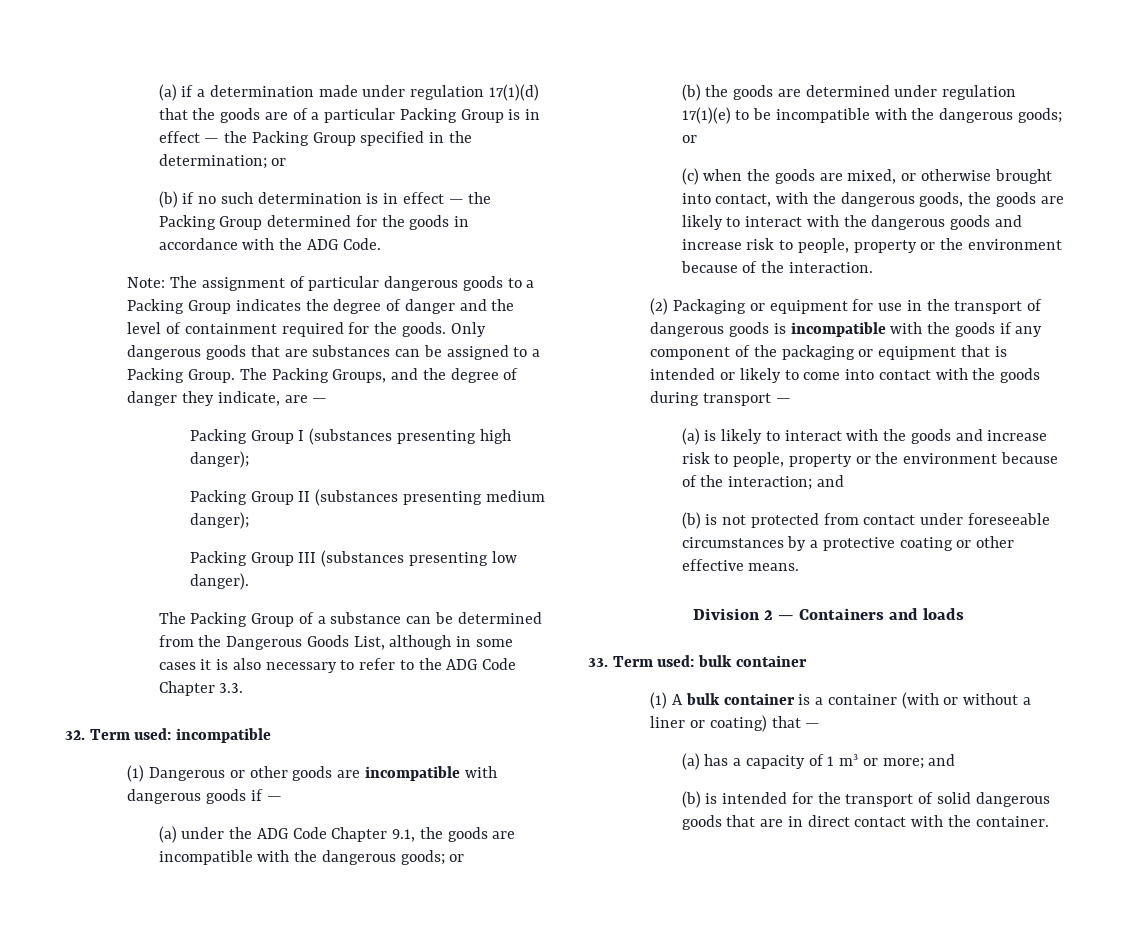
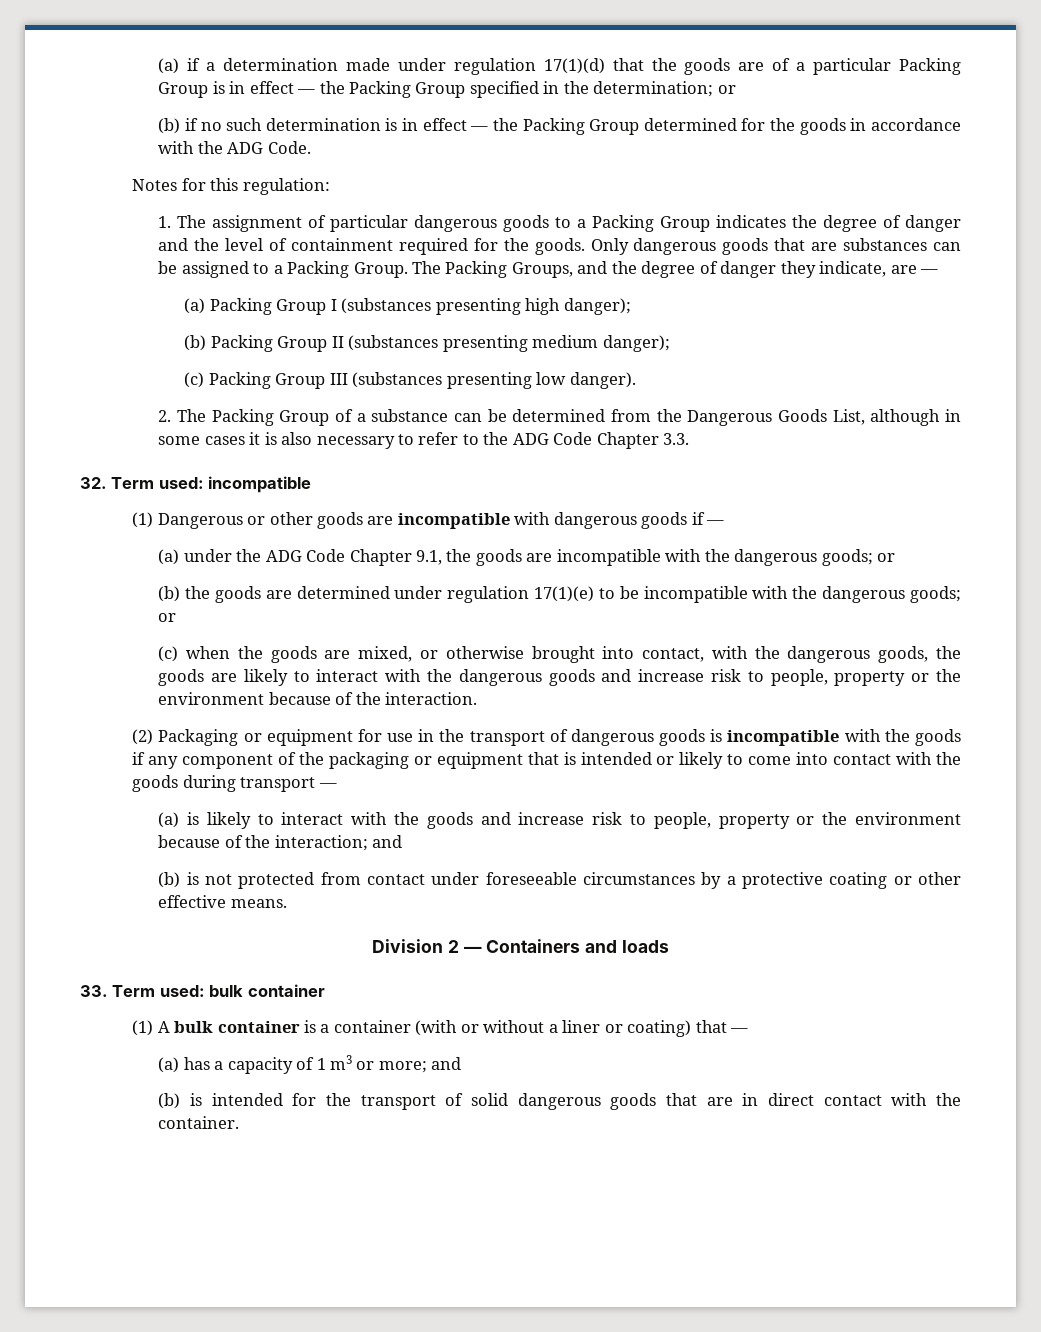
- Note: The assignment of particular dangerous goods to a Packing Group indicates the degree of danger and the level of containment required for the goods.
+ Notes for this regulation:
+ 1. The assignment of particular dangerous goods to a Packing Group indicates the degree of danger and the level of containment required for the goods.
- Packing Group I (substances presenting high danger);
+ (a) Packing Group I (substances presenting high danger);
- Packing Group II (substances presenting medium danger);
+ (b) Packing Group II (substances presenting medium danger);
- Packing Group III (substances presenting low danger).
+ (c) Packing Group III (substances presenting low danger).
- The Packing Group of a substance can be determined from the Dangerous Goods List, although in some cases it is also necessary to refer to the ADG Code Chapter 3.3.
+ 2. The Packing Group of a substance can be determined from the Dangerous Goods List, although in some cases it is also necessary to refer to the ADG Code Chapter 3.3.

